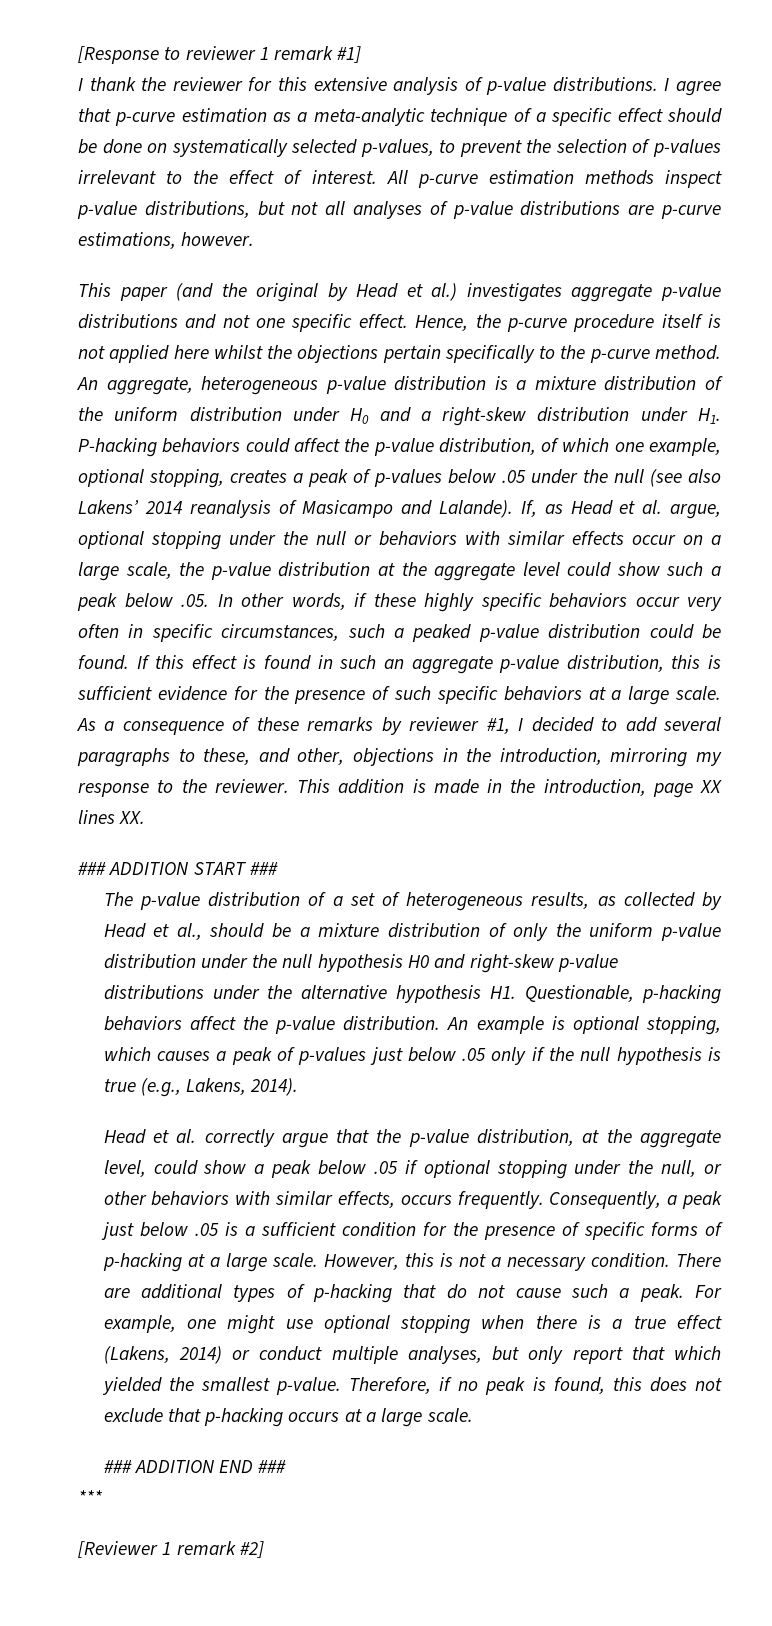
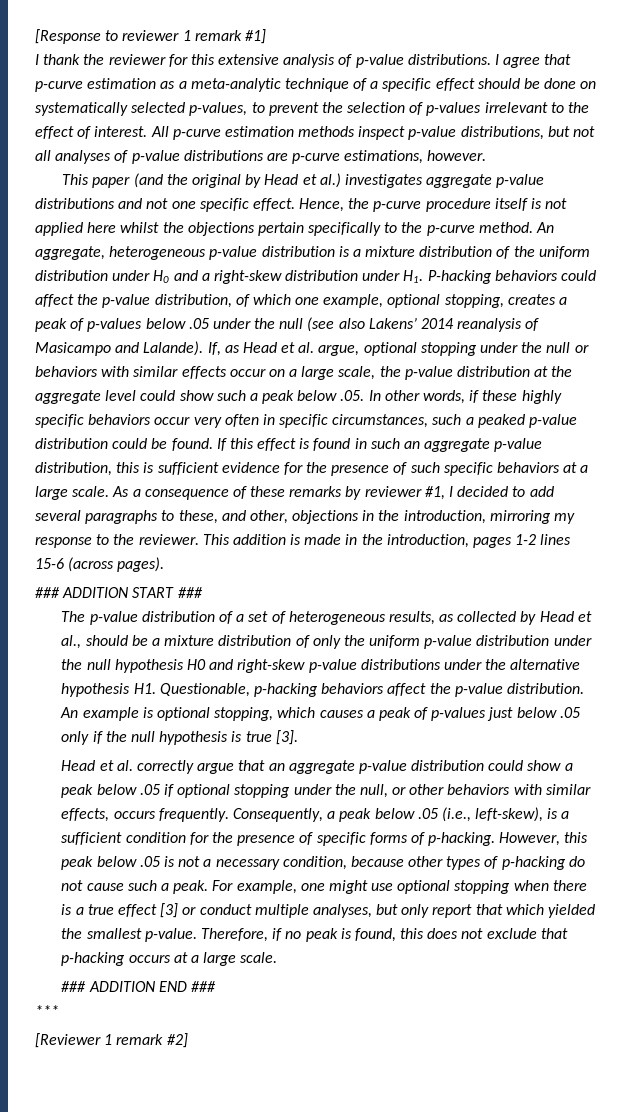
- This addition is made in the introduction, page XX lines XX.
+ This addition is made in the introduction, pages 1-2 lines 15-6 (across pages).
- An example is optional stopping, which causes a peak of p-values just below .05 only if the null hypothesis is true (e.g., Lakens, 2014).
+ An example is optional stopping, which causes a peak of p-values just below .05 only if the null hypothesis is true [3].
- Head et al. correctly argue that the p-value distribution, at the aggregate level, could show a peak below .05 if optional stopping under the null, or other behaviors with similar effects, occurs frequently.
+ Head et al. correctly argue that an aggregate p-value distribution could show a peak below .05 if optional stopping under the null, or other behaviors with similar effects, occurs frequently.
- Consequently, a peak just below .05 is a sufficient condition for the presence of specific forms of p-hacking at a large scale. However, this is not a necessary condition. There are additional types of p-hacking that do not cause such a peak.
+ Consequently, a peak below .05 (i.e., left-skew), is a sufficient condition for the presence of specific forms of p-hacking. However, this peak below .05 is not a necessary condition, because other types of p-hacking do not cause such a peak.
- For example, one might use optional stopping when there is a true effect (Lakens, 2014) or conduct multiple analyses, but only report that which yielded the smallest p-value.
+ For example, one might use optional stopping when there is a true effect [3] or conduct multiple analyses, but only report that which yielded the smallest p-value.

